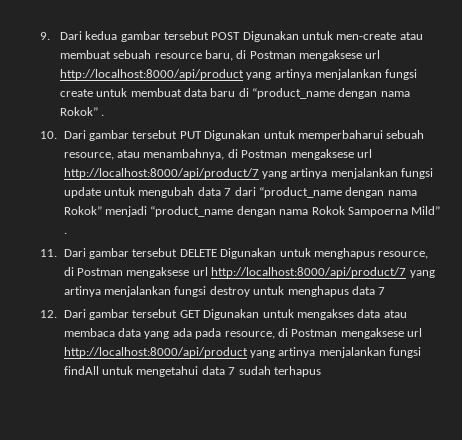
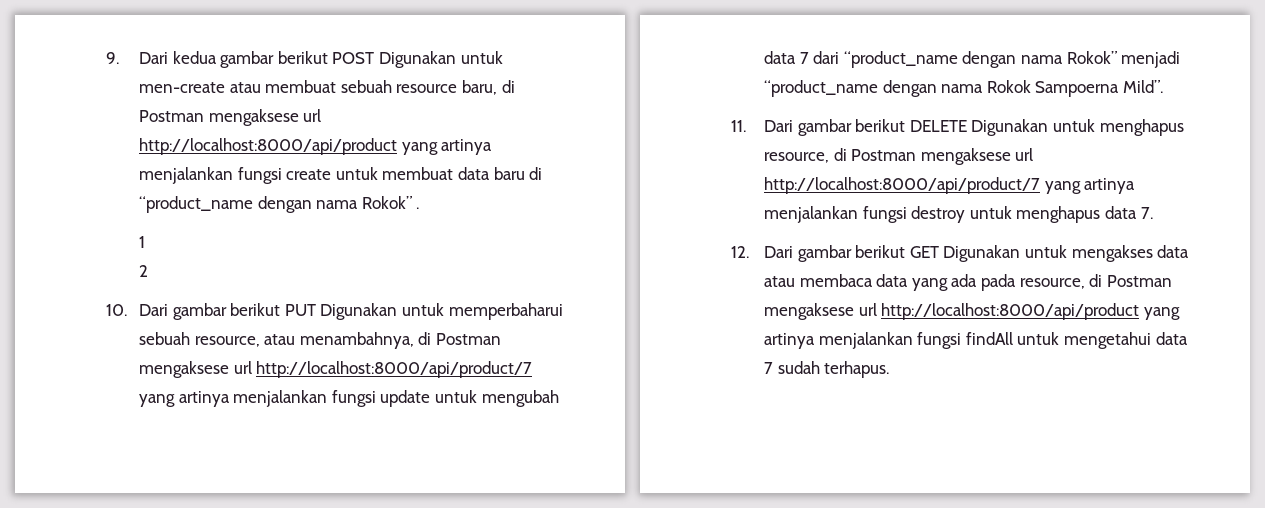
- 9. Dari kedua gambar tersebut POST Digunakan untuk men-create atau membuat sebuah resource baru, di Postman mengaksese url http://localhost:8000/api/product yang artinya menjalankan fungsi create untuk membuat data baru di “product_name dengan nama Rokok” .
+ 9. Dari kedua gambar berikut POST Digunakan untuk men-create atau membuat sebuah resource baru, di Postman mengaksese url http://localhost:8000/api/product yang artinya menjalankan fungsi create untuk membuat data baru di “product_name dengan nama Rokok” .
+ 1
+ 2
- 10. Dari gambar tersebut PUT Digunakan untuk memperbaharui sebuah resource, atau menambahnya, di Postman mengaksese url http://localhost:8000/api/product/7 yang artinya menjalankan fungsi update untuk mengubah data 7 dari “product_name dengan nama Rokok” menjadi “product_name dengan nama Rokok Sampoerna Mild” .
+ 10. Dari gambar berikut PUT Digunakan untuk memperbaharui sebuah resource, atau menambahnya, di Postman mengaksese url http://localhost:8000/api/product/7 yang artinya menjalankan fungsi update untuk mengubah data 7 dari “product_name dengan nama Rokok” menjadi “product_name dengan nama Rokok Sampoerna Mild”.
- 11. Dari gambar tersebut DELETE Digunakan untuk menghapus resource, di Postman mengaksese url http://localhost:8000/api/product/7 yang artinya menjalankan fungsi destroy untuk menghapus data 7
+ 11. Dari gambar berikut DELETE Digunakan untuk menghapus resource, di Postman mengaksese url http://localhost:8000/api/product/7 yang artinya menjalankan fungsi destroy untuk menghapus data 7.
- 12. Dari gambar tersebut GET Digunakan untuk mengakses data atau membaca data yang ada pada resource, di Postman mengaksese url http://localhost:8000/api/product yang artinya menjalankan fungsi findAll untuk mengetahui data 7 sudah terhapus
+ 12. Dari gambar berikut GET Digunakan untuk mengakses data atau membaca data yang ada pada resource, di Postman mengaksese url http://localhost:8000/api/product yang artinya menjalankan fungsi findAll untuk mengetahui data 7 sudah terhapus.

